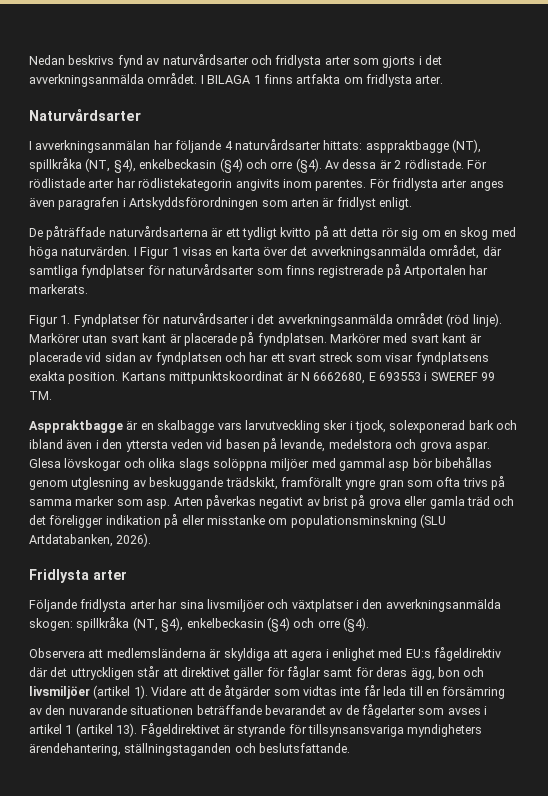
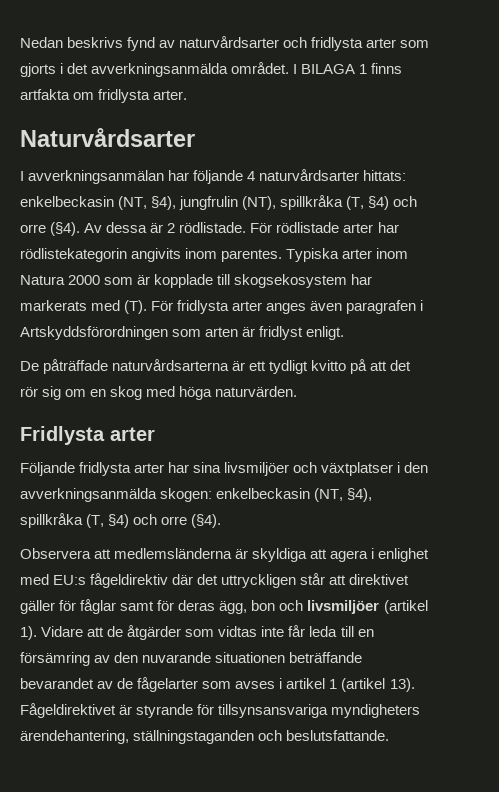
- I avverkningsanmälan har följande 4 naturvårdsarter hittats: asppraktbagge (NT), spillkråka (NT, §4), enkelbeckasin (§4) och orre (§4).
+ I avverkningsanmälan har följande 4 naturvårdsarter hittats: enkelbeckasin (NT, §4), jungfrulin (NT), spillkråka (T, §4) och orre (§4).
- För fridlysta arter anges även paragrafen i Artskyddsförordningen som arten är fridlyst enligt.
+ Typiska arter inom Natura 2000 som är kopplade till skogsekosystem har markerats med (T). För fridlysta arter anges även paragrafen i Artskyddsförordningen som arten är fridlyst enligt.
- De påträffade naturvårdsarterna är ett tydligt kvitto på att detta rör sig om en skog med höga naturvärden. I Figur 1 visas en karta över det avverkningsanmälda området, där samtliga fyndplatser för naturvårdsarter som finns registrerade på Artportalen har markerats.
- Figur 1. Fyndplatser för naturvårdsarter i det avverkningsanmälda området (röd linje). Markörer utan svart kant är placerade på fyndplatsen. Markörer med svart kant är placerade vid sidan av fyndplatsen och har ett svart streck som visar fyndplatsens exakta position. Kartans mittpunktskoordinat är N 6662680, E 693553 i SWEREF 99 TM.
- Asppraktbagge är en skalbagge vars larvutveckling sker i tjock, solexponerad bark och ibland även i den yttersta veden vid basen på levande, medelstora och grova aspar. Glesa lövskogar och olika slags solöppna miljöer med gammal asp bör bibehållas genom utglesning av beskuggande trädskikt, framförallt yngre gran som ofta trivs på samma marker som asp. Arten påverkas negativt av brist på grova eller gamla träd och det föreligger indikation på eller misstanke om populationsminskning (SLU Artdatabanken, 2026).
+ De påträffade naturvårdsarterna är ett tydligt kvitto på att det rör sig om en skog med höga naturvärden.
- Följande fridlysta arter har sina livsmiljöer och växtplatser i den avverkningsanmälda skogen: spillkråka (NT, §4), enkelbeckasin (§4) och orre (§4).
+ Följande fridlysta arter har sina livsmiljöer och växtplatser i den avverkningsanmälda skogen: enkelbeckasin (NT, §4), spillkråka (T, §4) och orre (§4).

